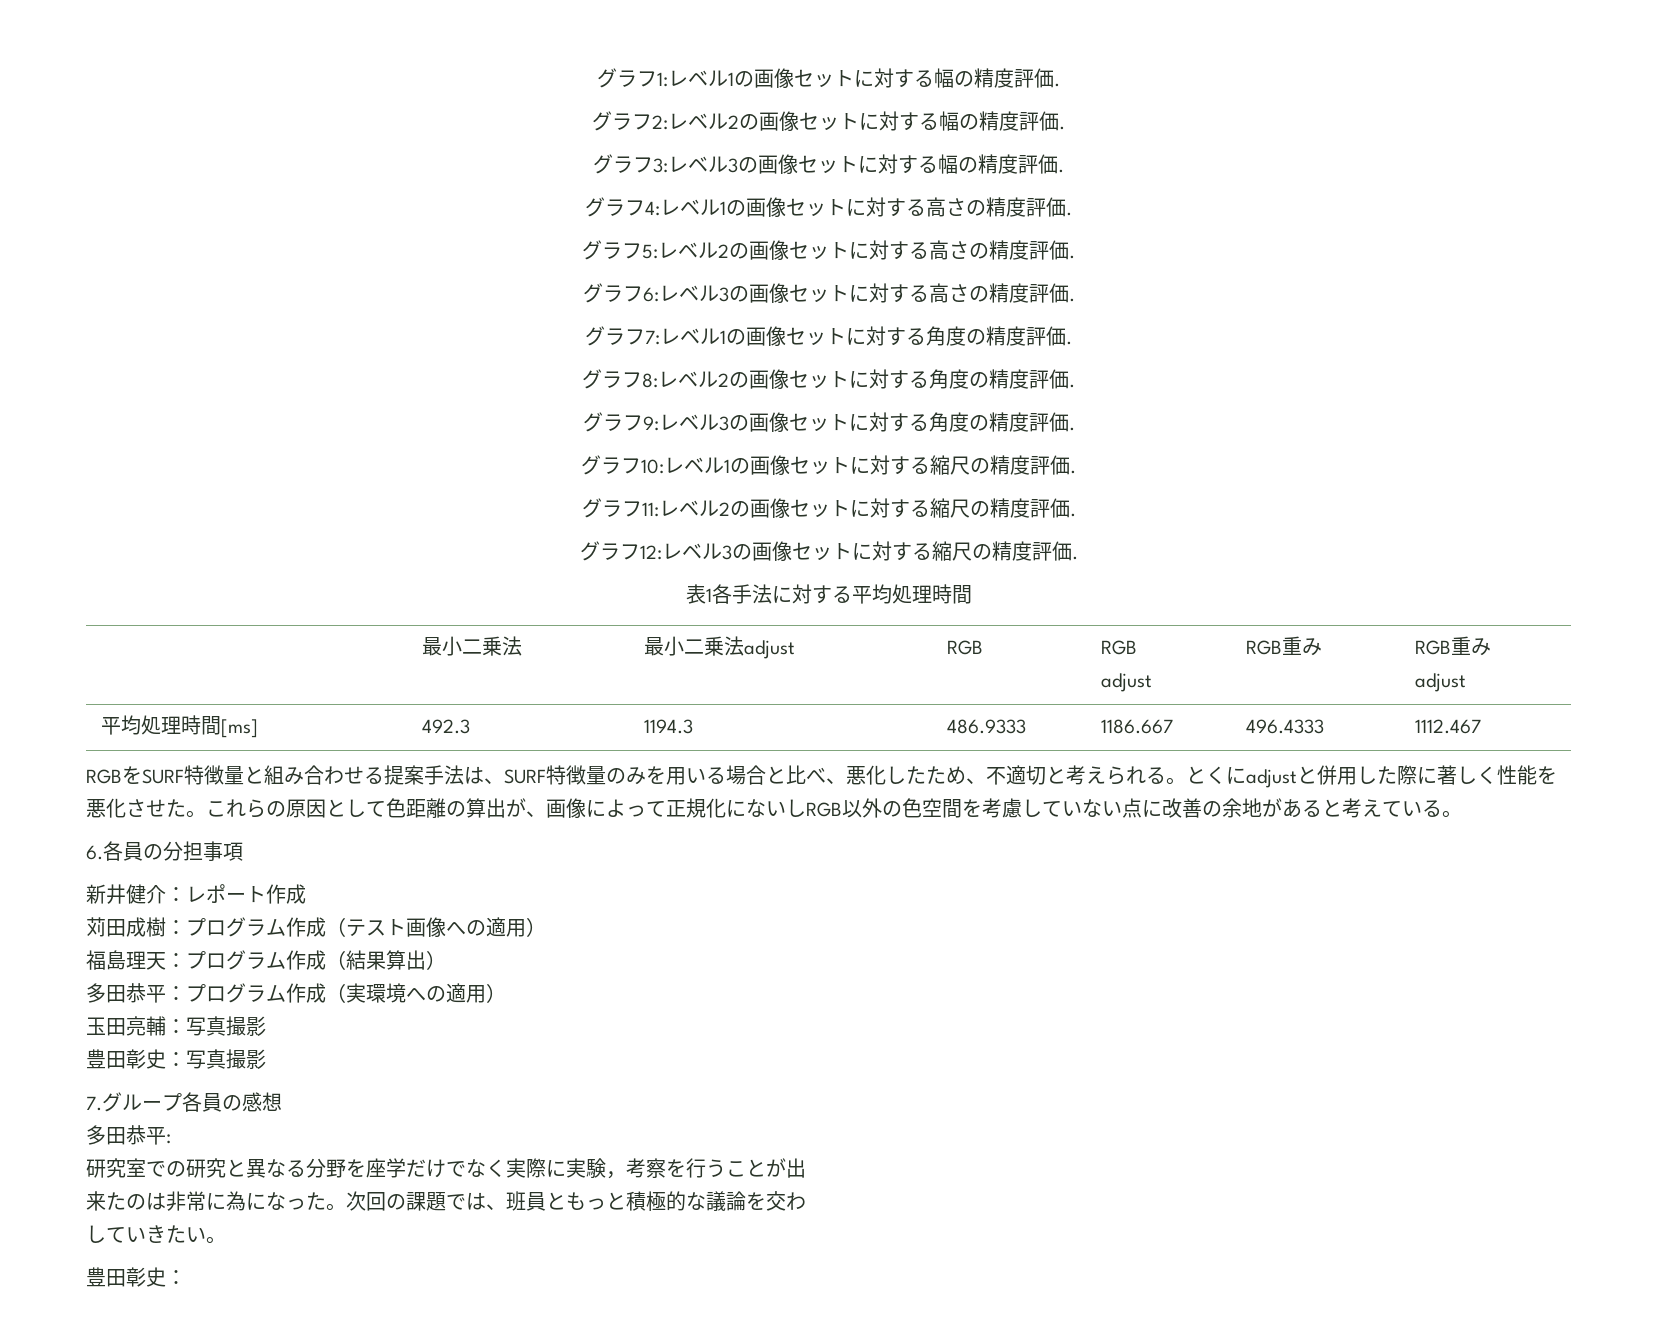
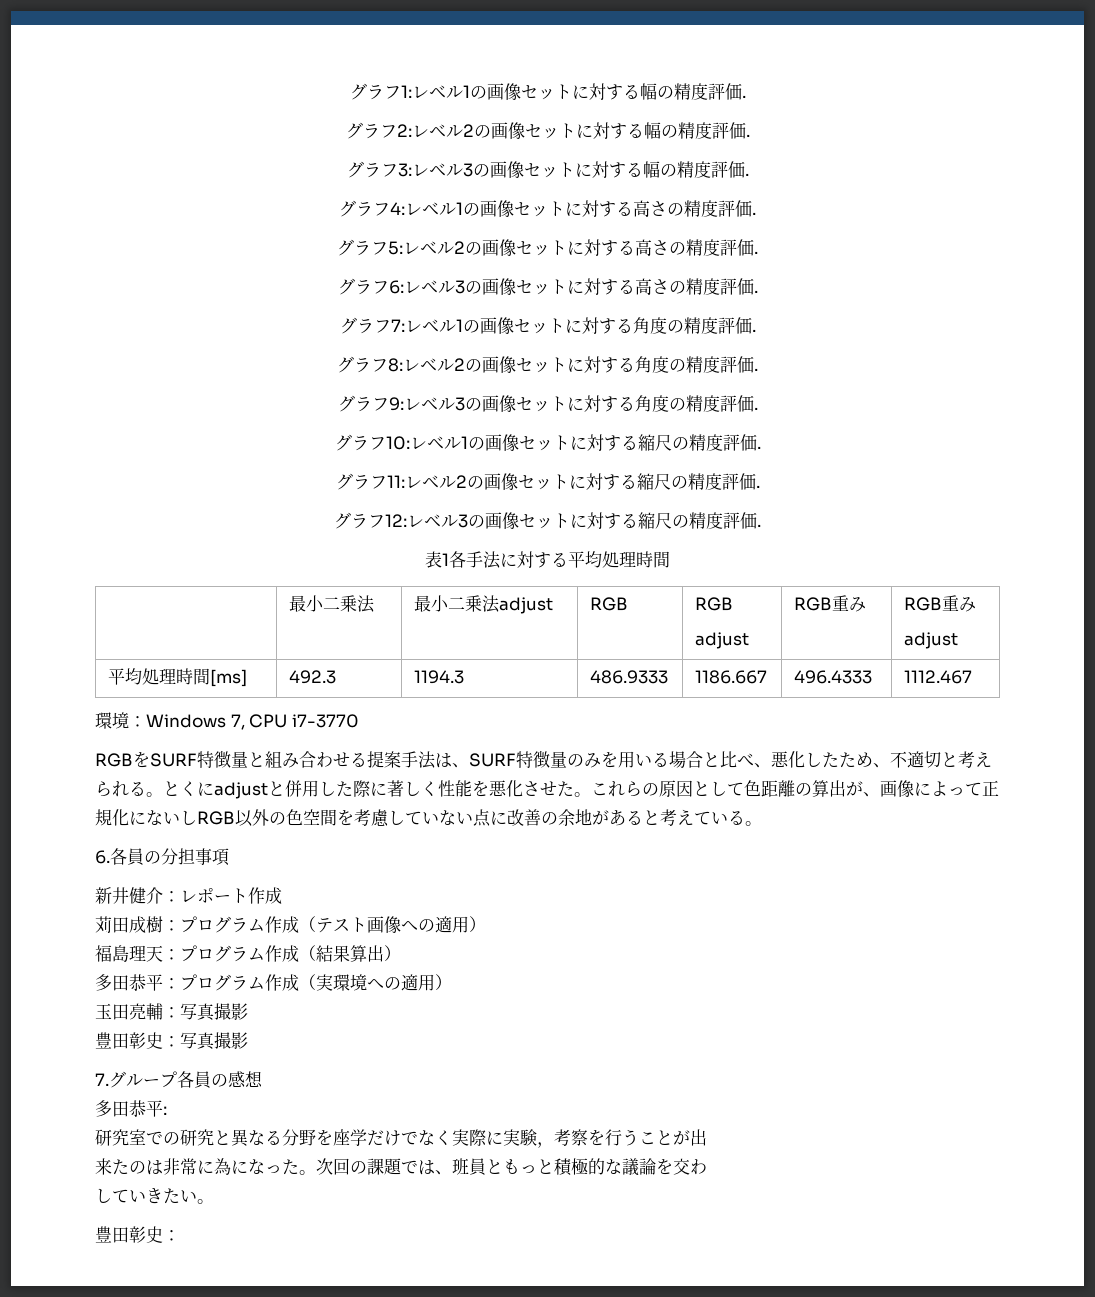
+ 環境：Windows 7, CPU i7-3770

